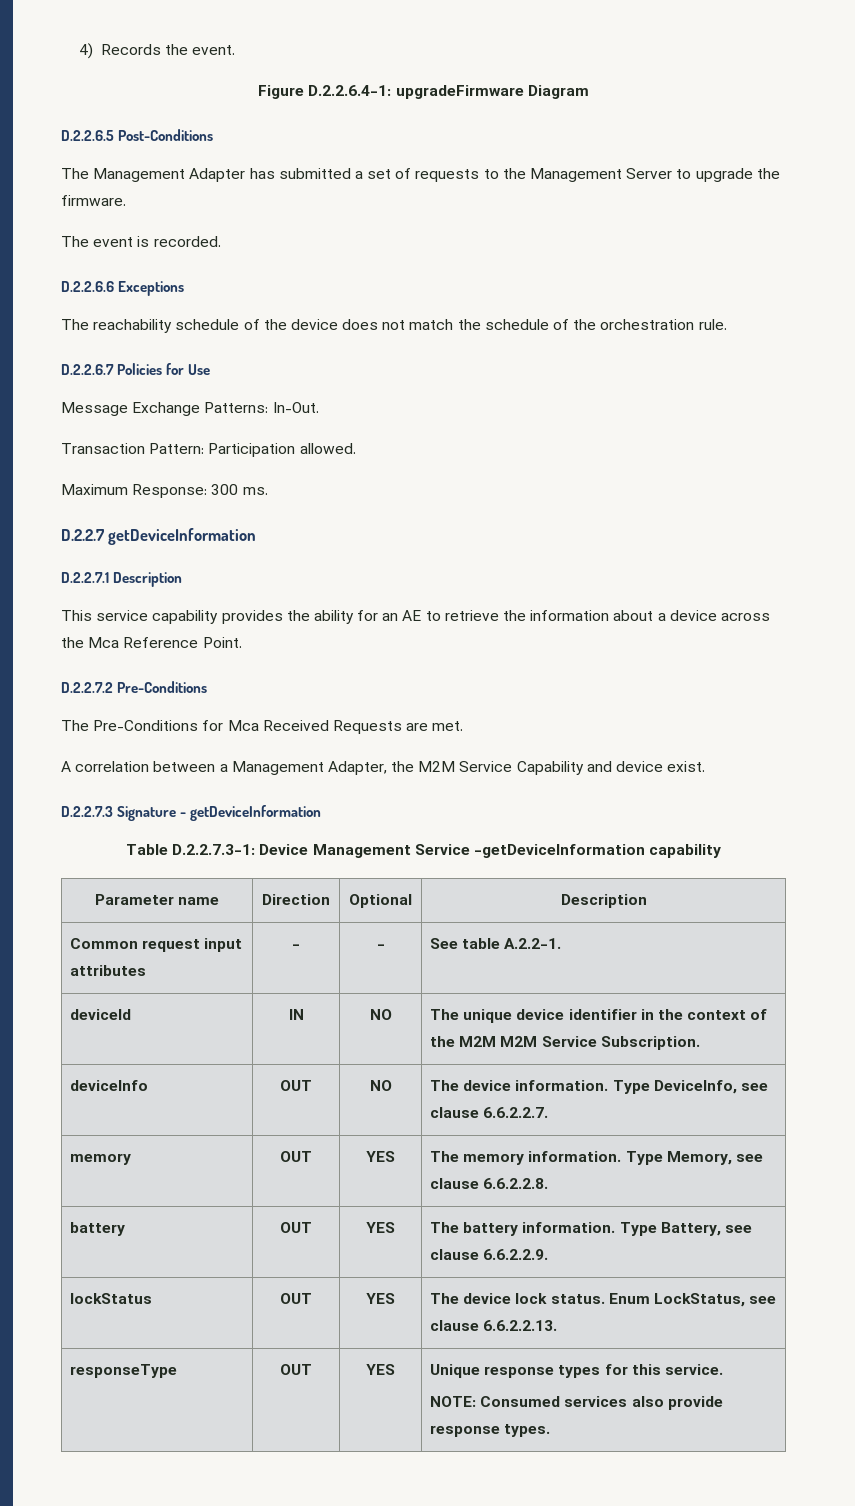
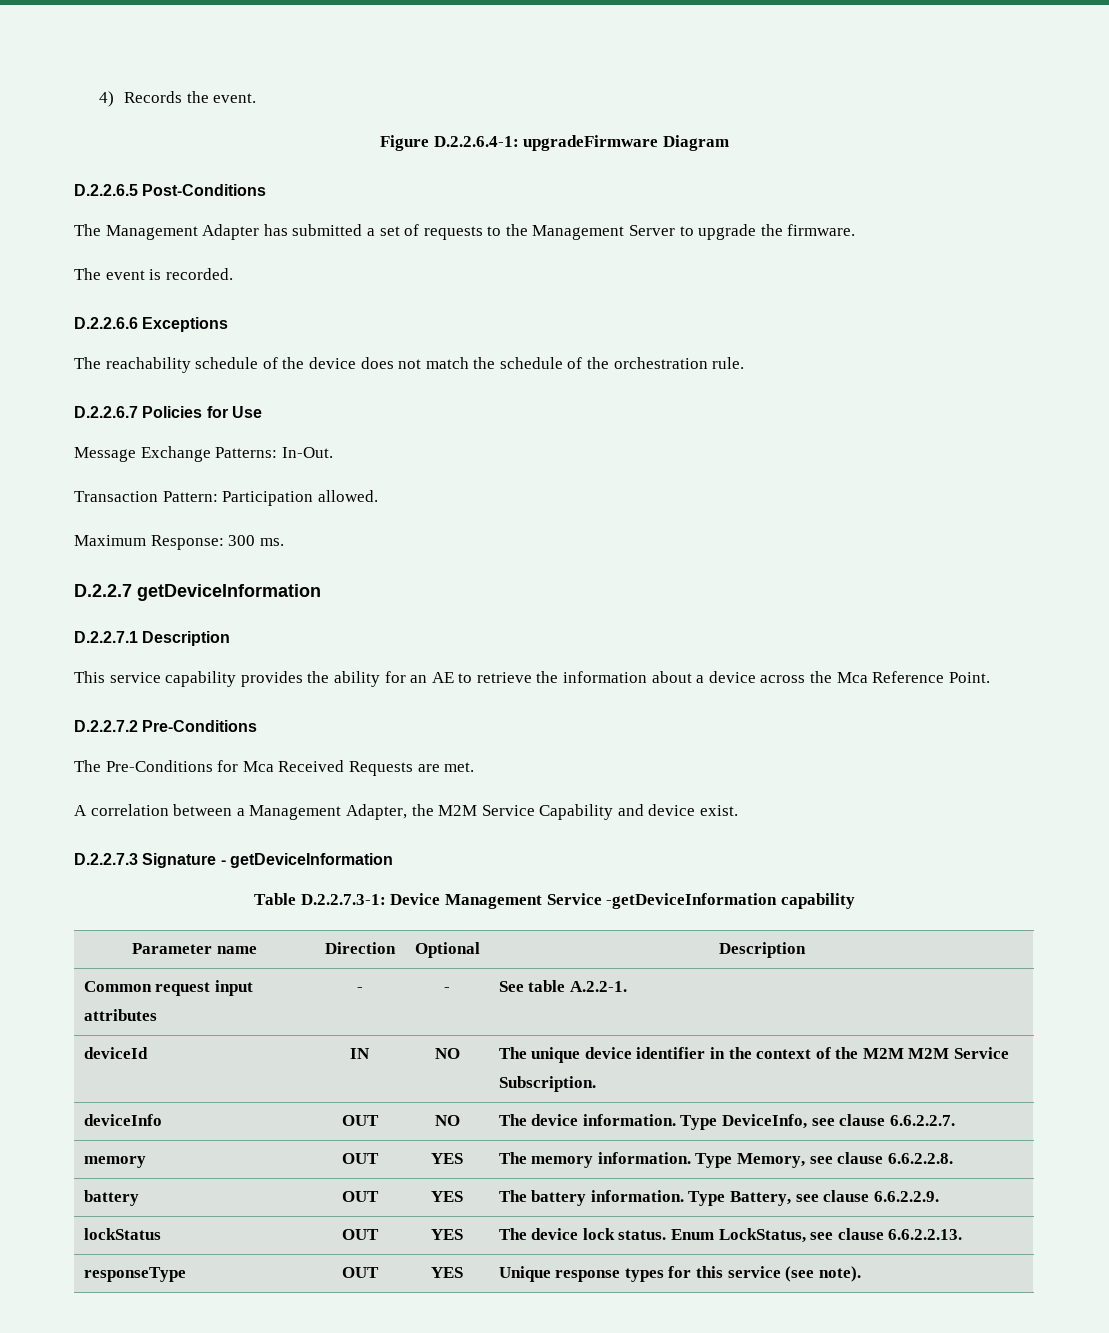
- responseType | OUT | YES | Unique response types for this service.
- NOTE: Consumed services also provide response types.
+ responseType | OUT | YES | Unique response types for this service (see note).

